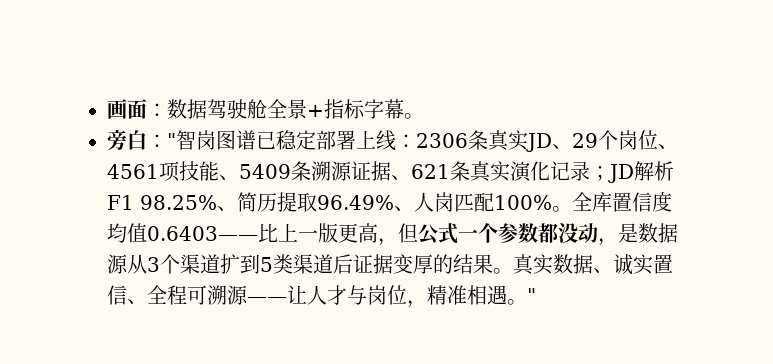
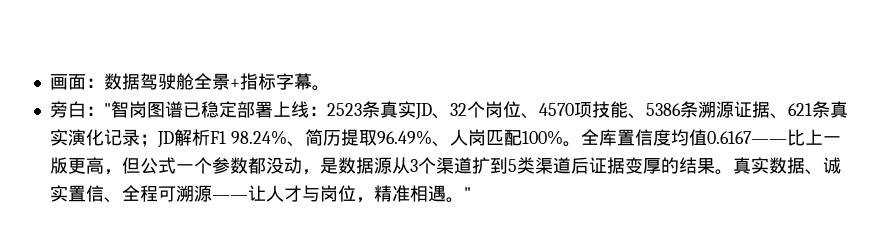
- 旁白："智岗图谱已稳定部署上线：2306条真实JD、29个岗位、4561项技能、5409条溯源证据、621条真实演化记录；JD解析F1 98.25%、简历提取96.49%、人岗匹配100%。
+ 旁白："智岗图谱已稳定部署上线：2523条真实JD、32个岗位、4570项技能、5386条溯源证据、621条真实演化记录；JD解析F1 98.24%、简历提取96.49%、人岗匹配100%。
- 全库置信度均值0.6403——比上一版更高，但公式一个参数都没动，是数据源从3个渠道扩到5类渠道后证据变厚的结果。
+ 全库置信度均值0.6167——比上一版更高，但公式一个参数都没动，是数据源从3个渠道扩到5类渠道后证据变厚的结果。

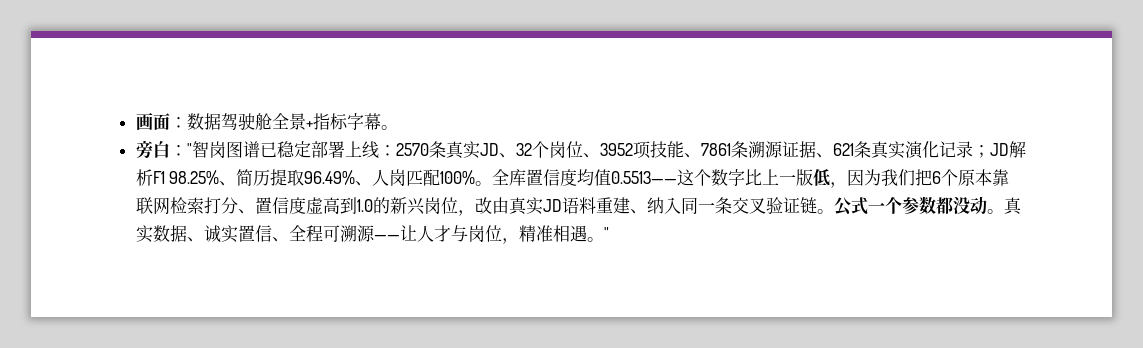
- 旁白："智岗图谱已稳定部署上线：2523条真实JD、32个岗位、4570项技能、5386条溯源证据、621条真实演化记录；JD解析F1 98.24%、简历提取96.49%、人岗匹配100%。
+ 旁白："智岗图谱已稳定部署上线：2570条真实JD、32个岗位、3952项技能、7861条溯源证据、621条真实演化记录；JD解析F1 98.25%、简历提取96.49%、人岗匹配100%。
- 全库置信度均值0.6167——比上一版更高，但公式一个参数都没动，是数据源从3个渠道扩到5类渠道后证据变厚的结果。
+ 全库置信度均值0.5513——这个数字比上一版低，因为我们把6个原本靠联网检索打分、置信度虚高到1.0的新兴岗位，改由真实JD语料重建、纳入同一条交叉验证链。公式一个参数都没动。

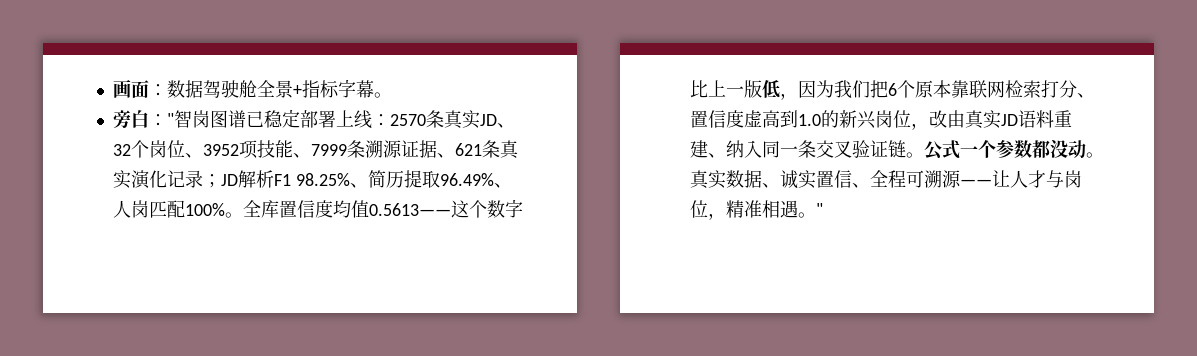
- 旁白："智岗图谱已稳定部署上线：2570条真实JD、32个岗位、3952项技能、7861条溯源证据、621条真实演化记录；JD解析F1 98.25%、简历提取96.49%、人岗匹配100%。
+ 旁白："智岗图谱已稳定部署上线：2570条真实JD、32个岗位、3952项技能、7999条溯源证据、621条真实演化记录；JD解析F1 98.25%、简历提取96.49%、人岗匹配100%。
- 全库置信度均值0.5513——这个数字比上一版低，因为我们把6个原本靠联网检索打分、置信度虚高到1.0的新兴岗位，改由真实JD语料重建、纳入同一条交叉验证链。
+ 全库置信度均值0.5613——这个数字比上一版低，因为我们把6个原本靠联网检索打分、置信度虚高到1.0的新兴岗位，改由真实JD语料重建、纳入同一条交叉验证链。

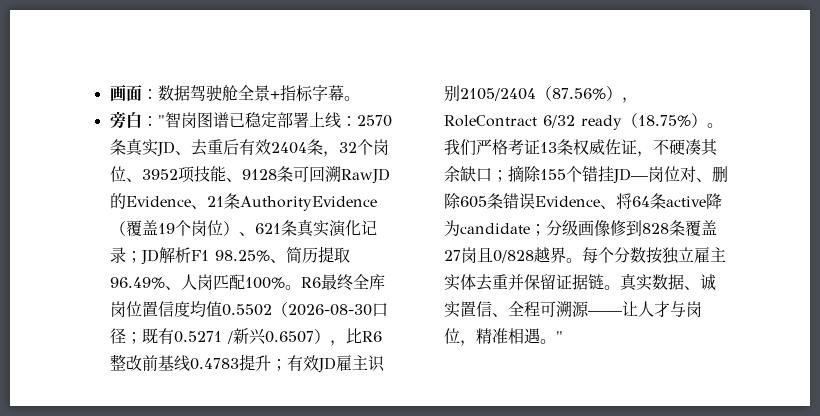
- 旁白："智岗图谱已稳定部署上线：2570条真实JD、32个岗位、3952项技能、7999条溯源证据、621条真实演化记录；JD解析F1 98.25%、简历提取96.49%、人岗匹配100%。
+ 旁白："智岗图谱已稳定部署上线：2570条真实JD、去重后有效2404条，32个岗位、3952项技能、9128条可回溯RawJD的Evidence、21条AuthorityEvidence（覆盖19个岗位）、621条真实演化记录；JD解析F1 98.25%、简历提取96.49%、人岗匹配100%。
- 全库置信度均值0.5613——这个数字比上一版低，因为我们把6个原本靠联网检索打分、置信度虚高到1.0的新兴岗位，改由真实JD语料重建、纳入同一条交叉验证链。公式一个参数都没动。
+ R6最终全库岗位置信度均值0.5502（2026-08-30口径；既有0.5271 /新兴0.6507），比R6整改前基线0.4783提升；有效JD雇主识别2105/2404（87.56%），RoleContract 6/32 ready（18.75%）。我们严格考证13条权威佐证，不硬凑其余缺口；摘除155个错挂JD—岗位对、删除605条错误Evidence、将64条active降为candidate；分级画像修到828条覆盖27岗且0/828越界。每个分数按独立雇主实体去重并保留证据链。

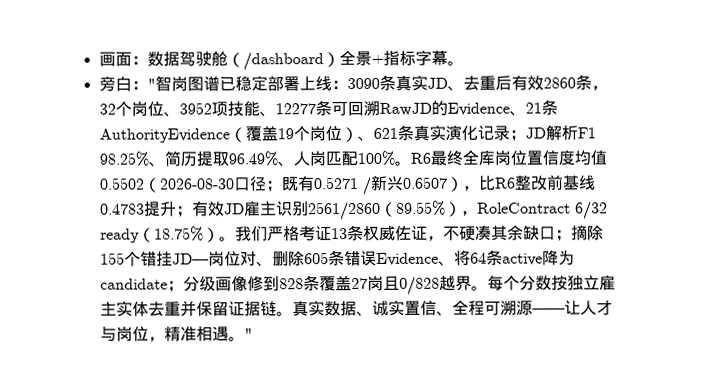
- 画面：数据驾驶舱全景+指标字幕。
+ 画面：数据驾驶舱（/dashboard）全景+指标字幕。
- 旁白："智岗图谱已稳定部署上线：2570条真实JD、去重后有效2404条，32个岗位、3952项技能、9128条可回溯RawJD的Evidence、21条AuthorityEvidence（覆盖19个岗位）、621条真实演化记录；JD解析F1 98.25%、简历提取96.49%、人岗匹配100%。
+ 旁白："智岗图谱已稳定部署上线：3090条真实JD、去重后有效2860条，32个岗位、3952项技能、12277条可回溯RawJD的Evidence、21条AuthorityEvidence（覆盖19个岗位）、621条真实演化记录；JD解析F1 98.25%、简历提取96.49%、人岗匹配100%。
- R6最终全库岗位置信度均值0.5502（2026-08-30口径；既有0.5271 /新兴0.6507），比R6整改前基线0.4783提升；有效JD雇主识别2105/2404（87.56%），RoleContract 6/32 ready（18.75%）。
+ R6最终全库岗位置信度均值0.5502（2026-08-30口径；既有0.5271 /新兴0.6507），比R6整改前基线0.4783提升；有效JD雇主识别2561/2860（89.55%），RoleContract 6/32 ready（18.75%）。

